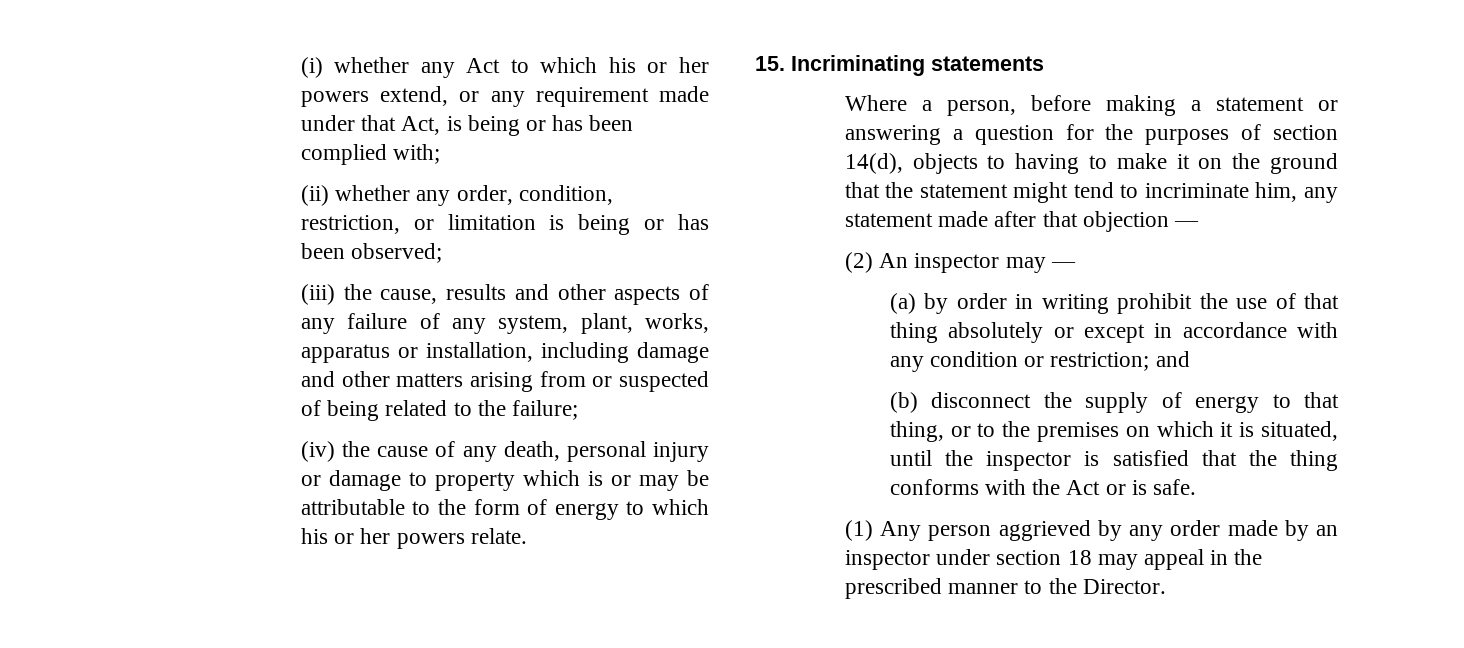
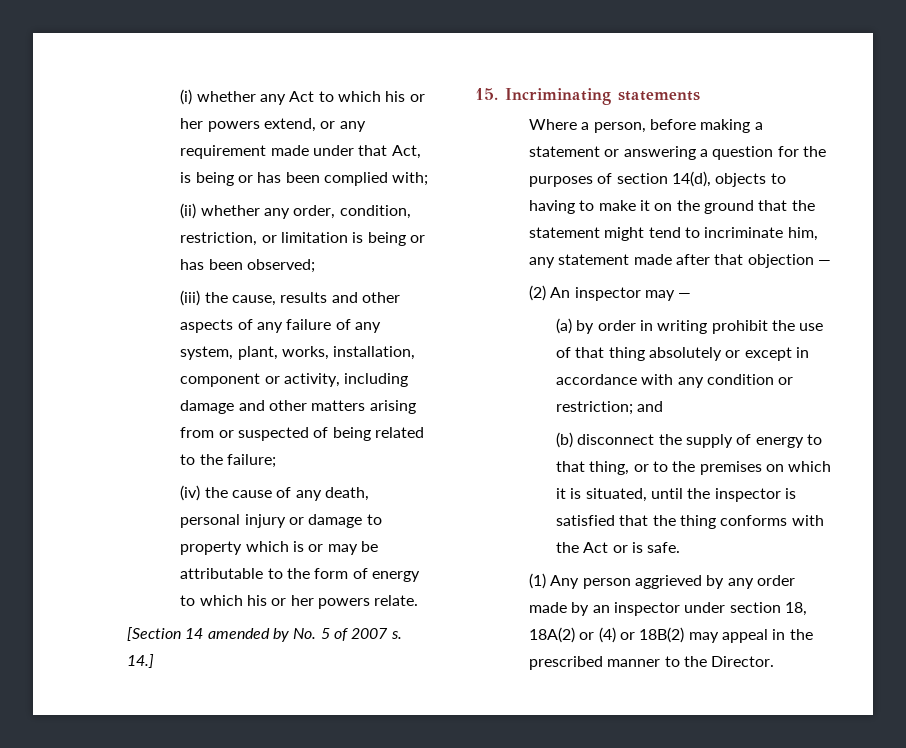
- (iii) the cause, results and other aspects of any failure of any system, plant, works, apparatus or installation, including damage and other matters arising from or suspected of being related to the failure;
+ (iii) the cause, results and other aspects of any failure of any system, plant, works, installation, component or activity, including damage and other matters arising from or suspected of being related to the failure;
+ [Section 14 amended by No. 5 of 2007 s. 14.]
- (1) Any person aggrieved by any order made by an inspector under section 18 may appeal in the prescribed manner to the Director.
+ (1) Any person aggrieved by any order made by an inspector under section 18, 18A(2) or (4) or 18B(2) may appeal in the prescribed manner to the Director.

